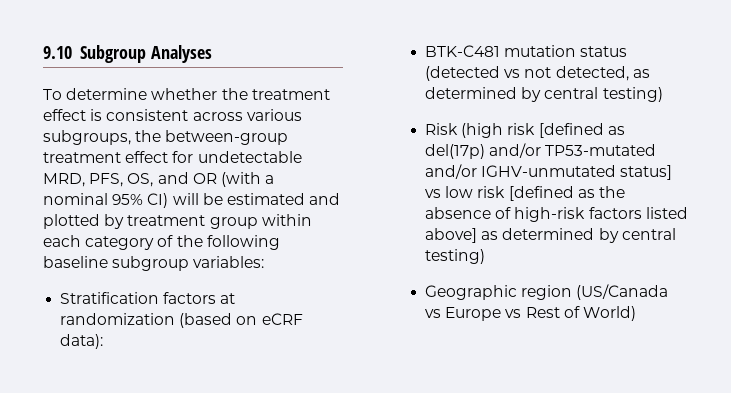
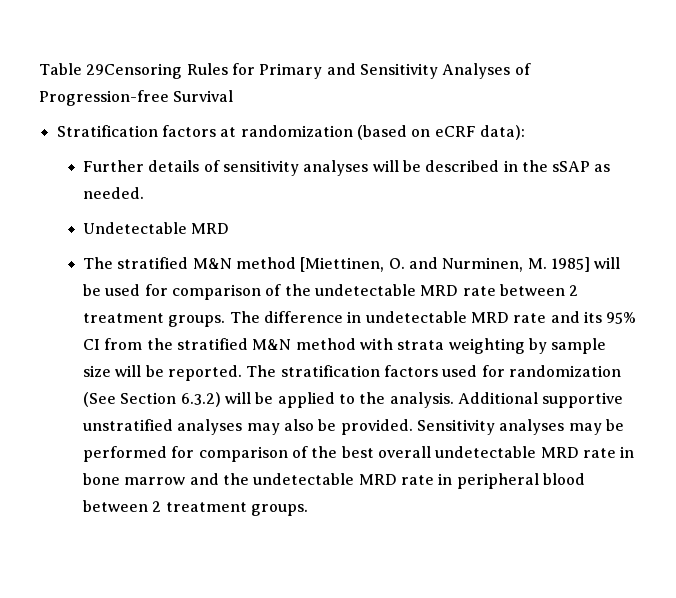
- 9.10 Subgroup Analyses
- To determine whether the treatment effect is consistent across various subgroups, the between-group treatment effect for undetectable MRD, PFS, OS, and OR (with a nominal 95% CI) will be estimated and plotted by treatment group within each category of the following baseline subgroup variables:
+ Table 29Censoring Rules for Primary and Sensitivity Analyses of Progression-free Survival
- BTK-C481 mutation status (detected vs not detected, as determined by central testing)
- Risk (high risk [defined as del(17p) and/or TP53-mutated and/or IGHV-unmutated status] vs low risk [defined as the absence of high-risk factors listed above] as determined by central testing)
- Geographic region (US/Canada vs Europe vs Rest of World)
+ Further details of sensitivity analyses will be described in the sSAP as needed.
+ Undetectable MRD
+ The stratified M&N method [Miettinen, O. and Nurminen, M. 1985] will be used for comparison of the undetectable MRD rate between 2 treatment groups. The difference in undetectable MRD rate and its 95% CI from the stratified M&N method with strata weighting by sample size will be reported. The stratification factors used for randomization (See Section 6.3.2) will be applied to the analysis. Additional supportive unstratified analyses may also be provided. Sensitivity analyses may be performed for comparison of the best overall undetectable MRD rate in bone marrow and the undetectable MRD rate in peripheral blood between 2 treatment groups.

